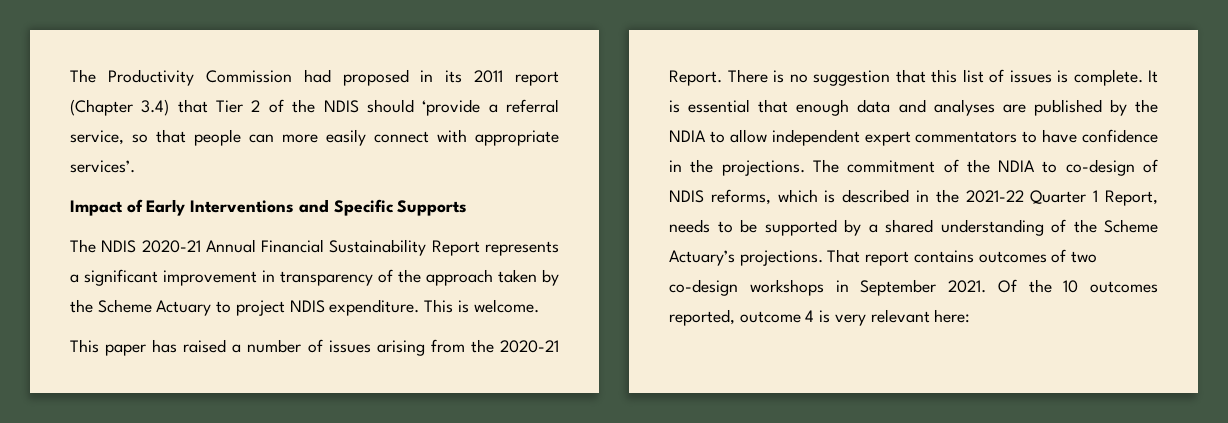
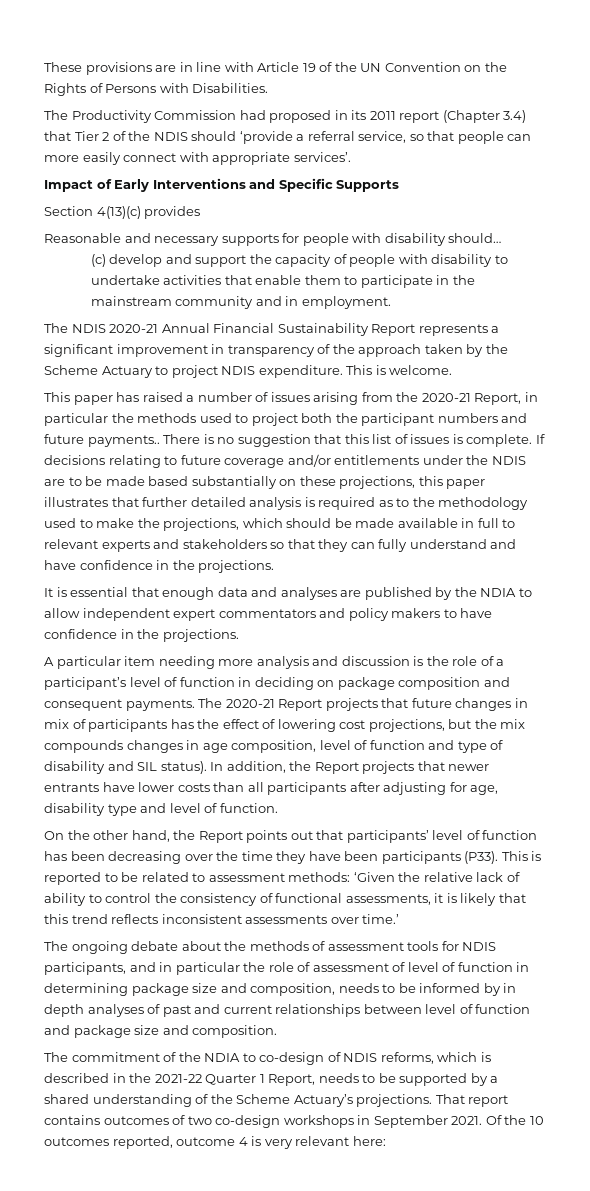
+ These provisions are in line with Article 19 of the UN Convention on the Rights of Persons with Disabilities.
+ Section 4(13)(c) provides
+ Reasonable and necessary supports for people with disability should…
+ (c) develop and support the capacity of people with disability to undertake activities that enable them to participate in the mainstream community and in employment.
- This paper has raised a number of issues arising from the 2020-21 Report.
+ This paper has raised a number of issues arising from the 2020-21 Report, in particular the methods used to project both the participant numbers and future payments..
- There is no suggestion that this list of issues is complete. It is essential that enough data and analyses are published by the NDIA to allow independent expert commentators to have confidence in the projections. The commitment of the NDIA to co-design of NDIS reforms, which is described in the 2021-22 Quarter 1 Report, needs to be supported by a shared understanding of the Scheme Actuary’s projections.
+ There is no suggestion that this list of issues is complete. If decisions relating to future coverage and/or entitlements under the NDIS are to be made based substantially on these projections, this paper illustrates that further detailed analysis is required as to the methodology used to make the projections, which should be made available in full to relevant experts and stakeholders so that they can fully understand and have confidence in the projections.
+ It is essential that enough data and analyses are published by the NDIA to allow independent expert commentators and policy makers to have confidence in the projections.
+ A particular item needing more analysis and discussion is the role of a participant’s level of function in deciding on package composition and consequent payments. The 2020-21 Report projects that future changes in mix of participants has the effect of lowering cost projections, but the mix compounds changes in age composition, level of function and type of disability and SIL status). In addition, the Report projects that newer entrants have lower costs than all participants after adjusting for age, disability type and level of function.
+ On the other hand, the Report points out that participants’ level of function has been decreasing over the time they have been participants (P33). This is reported to be related to assessment methods: ‘Given the relative lack of ability to control the consistency of functional assessments, it is likely that this trend reflects inconsistent assessments over time.’
+ The ongoing debate about the methods of assessment tools for NDIS participants, and in particular the role of assessment of level of function in determining package size and composition, needs to be informed by in depth analyses of past and current relationships between level of function and package size and composition.
+ The commitment of the NDIA to co-design of NDIS reforms, which is described in the 2021-22 Quarter 1 Report, needs to be supported by a shared understanding of the Scheme Actuary’s projections.

